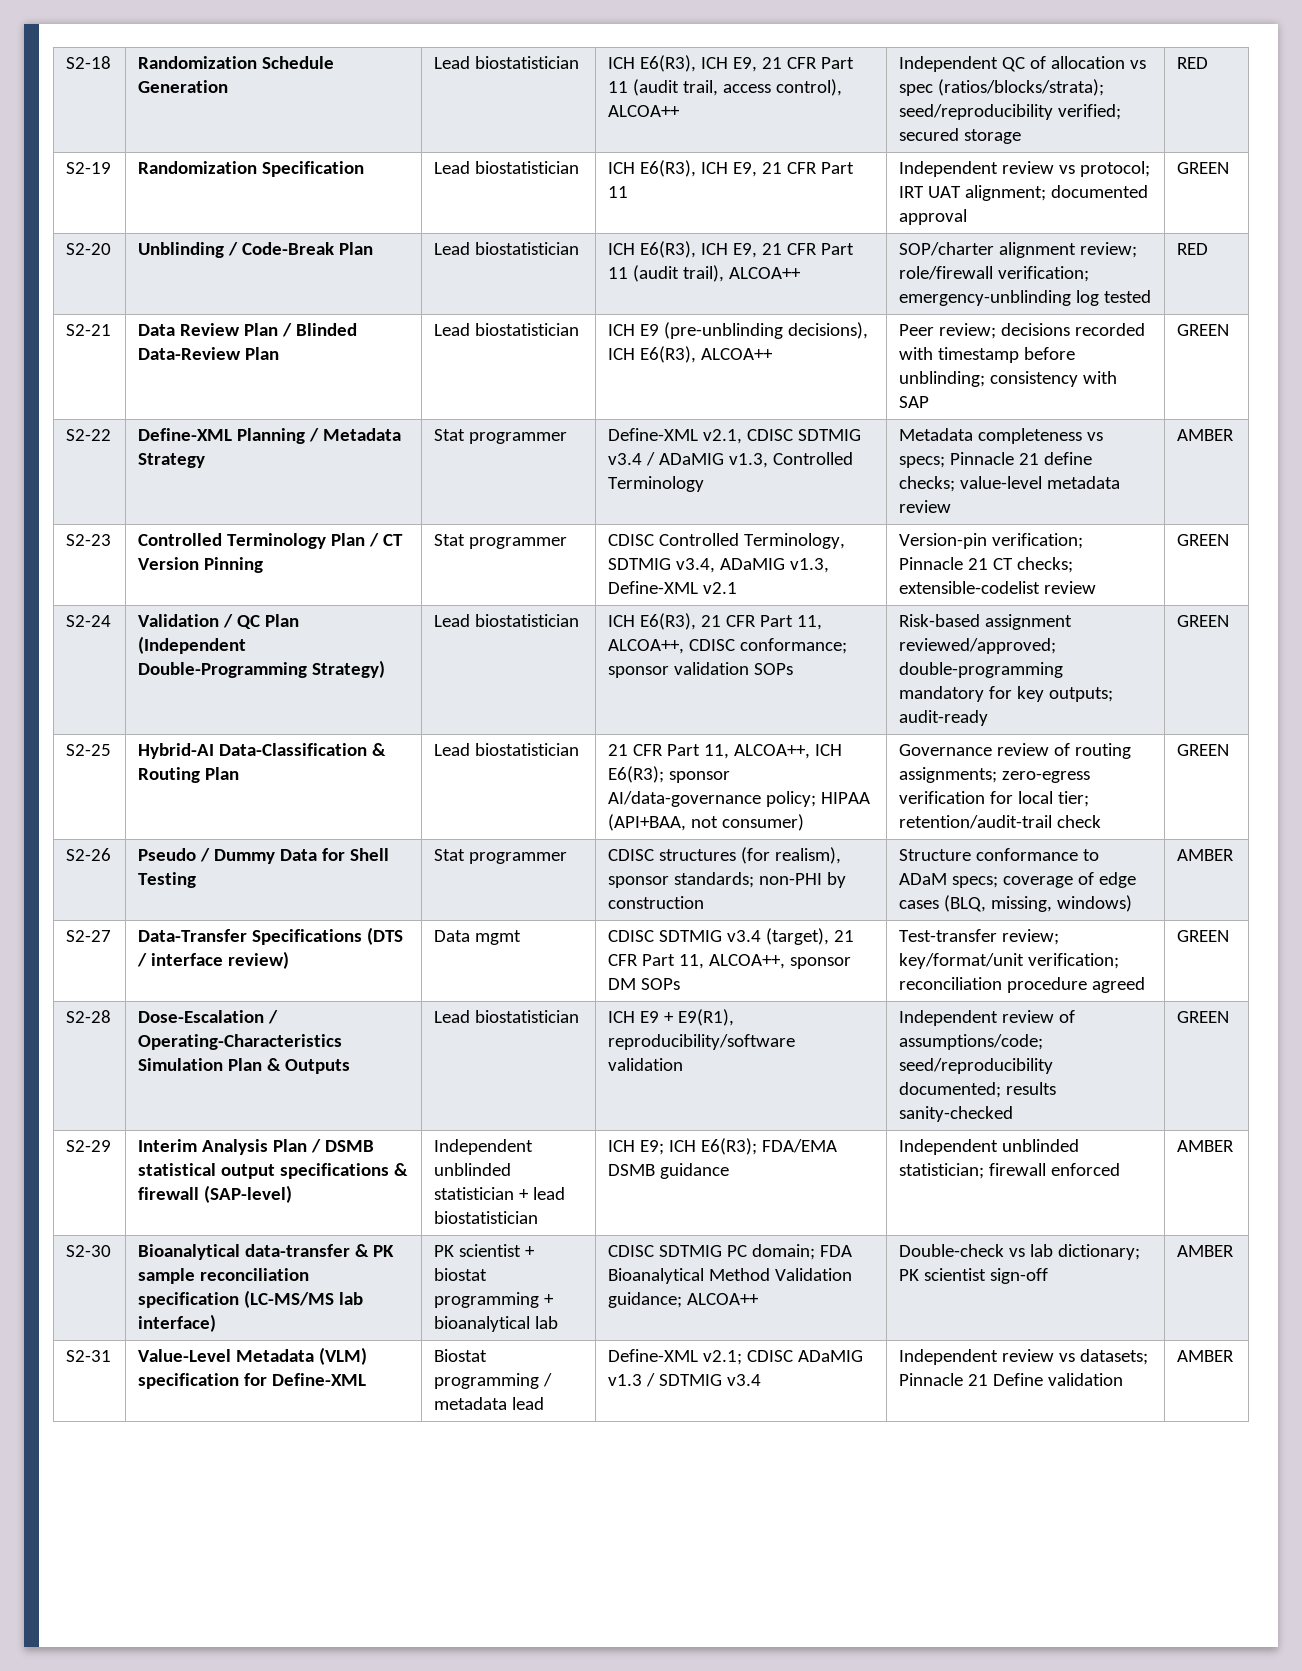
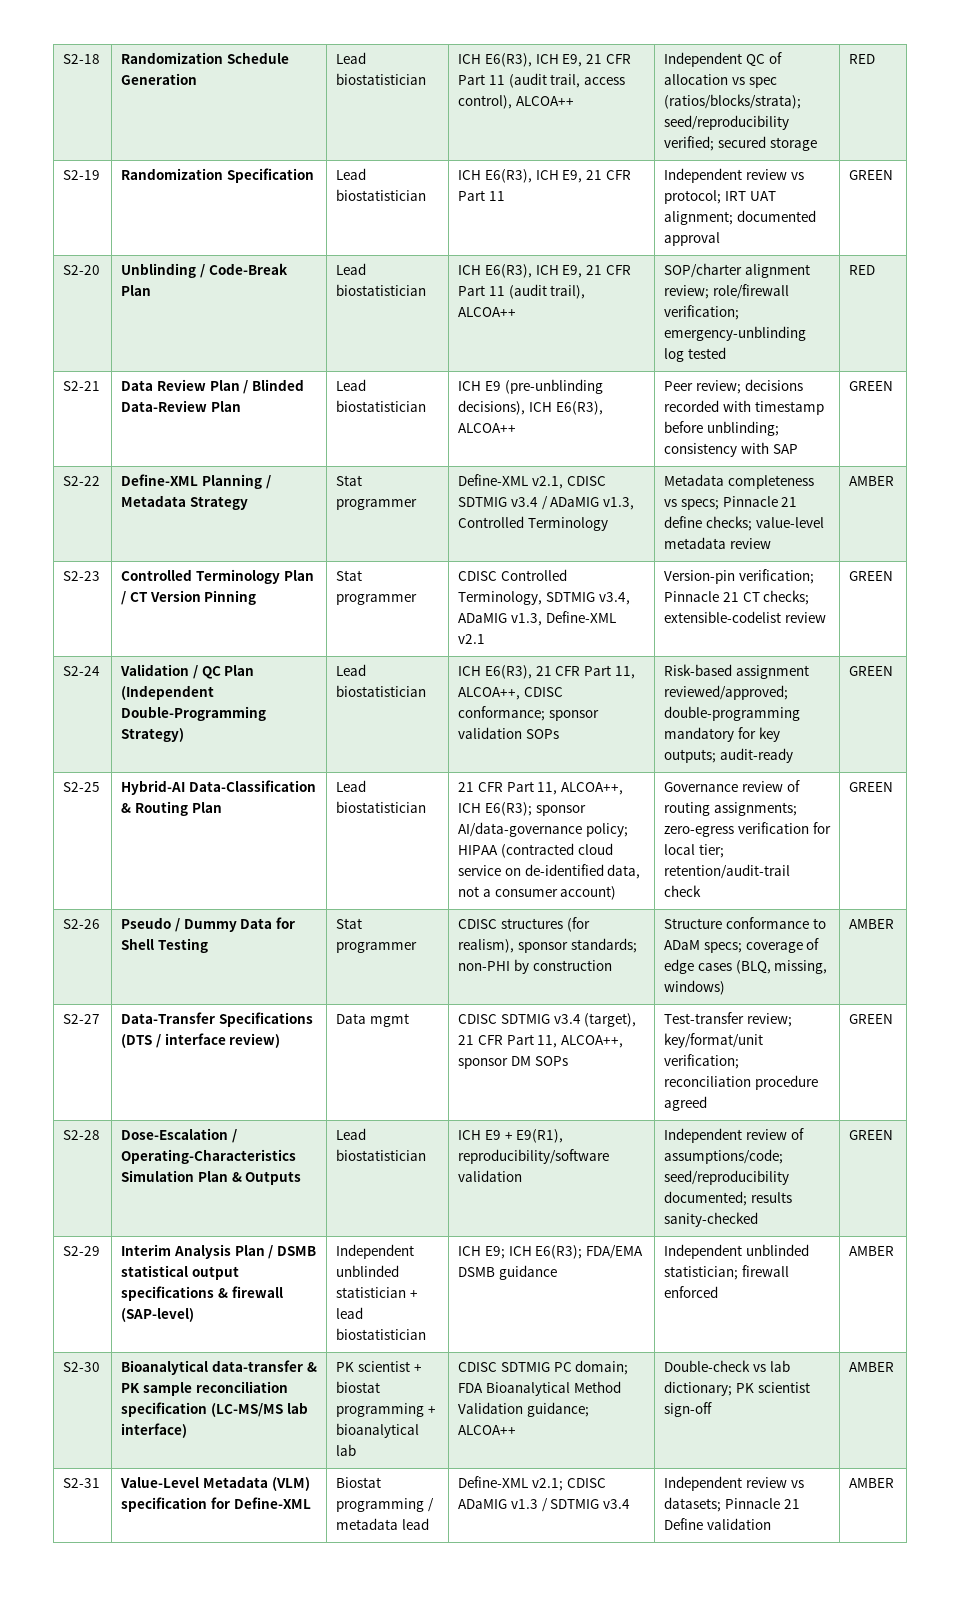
- 21 CFR Part 11, ALCOA++, ICH E6(R3); sponsor AI/data-governance policy; HIPAA (API+BAA, not consumer)
+ 21 CFR Part 11, ALCOA++, ICH E6(R3); sponsor AI/data-governance policy; HIPAA (contracted cloud service on de-identified data, not a consumer account)

